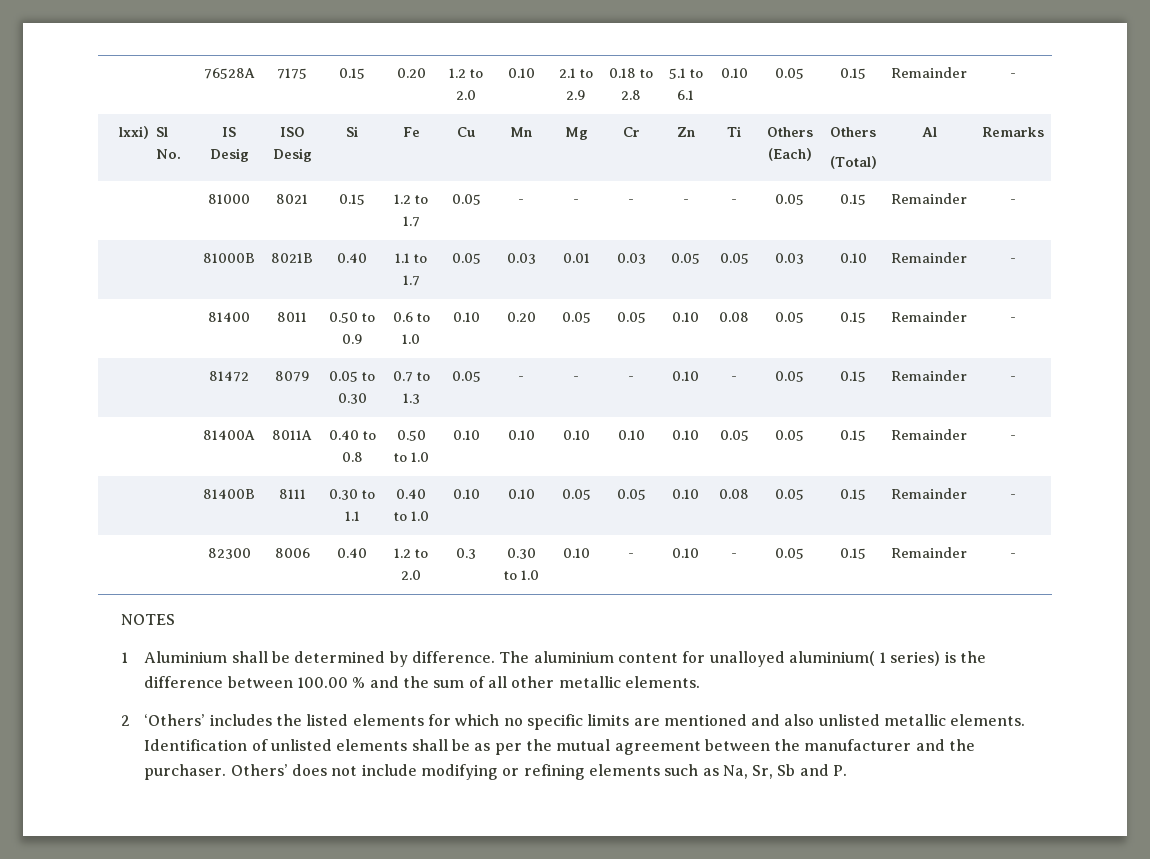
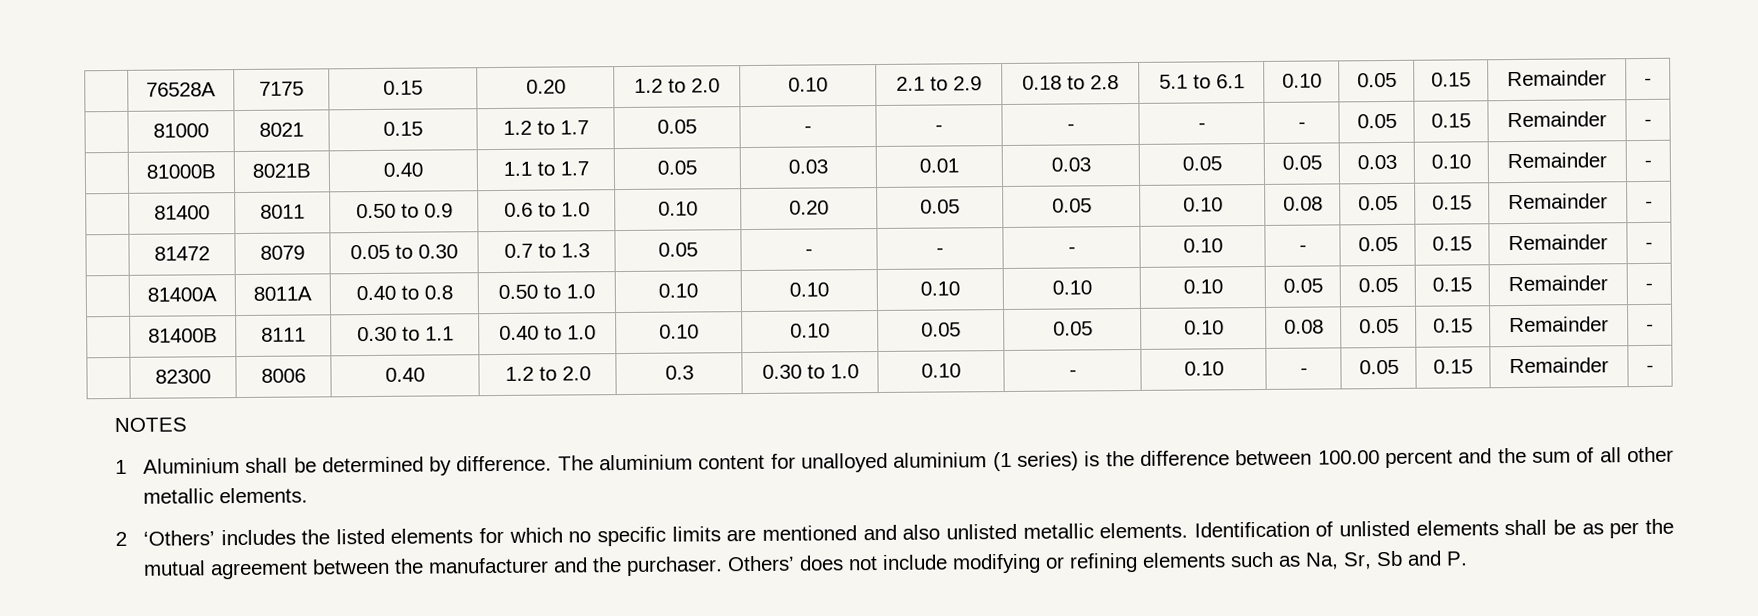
- lxxi) Sl No. | IS Desig | ISO Desig | Si | Fe | Cu | Mn | Mg | Cr | Zn | Ti | Others (Each) | Others
- (Total) | Al | Remarks
- The aluminium content for unalloyed aluminium( 1 series) is the difference between 100.00 % and the sum of all other metallic elements.
+ The aluminium content for unalloyed aluminium (1 series) is the difference between 100.00 percent and the sum of all other metallic elements.

